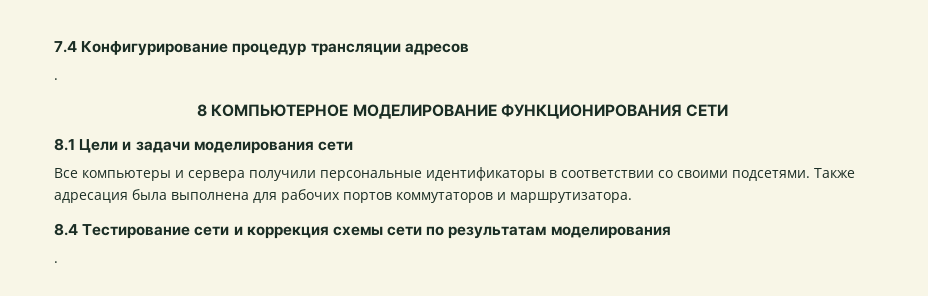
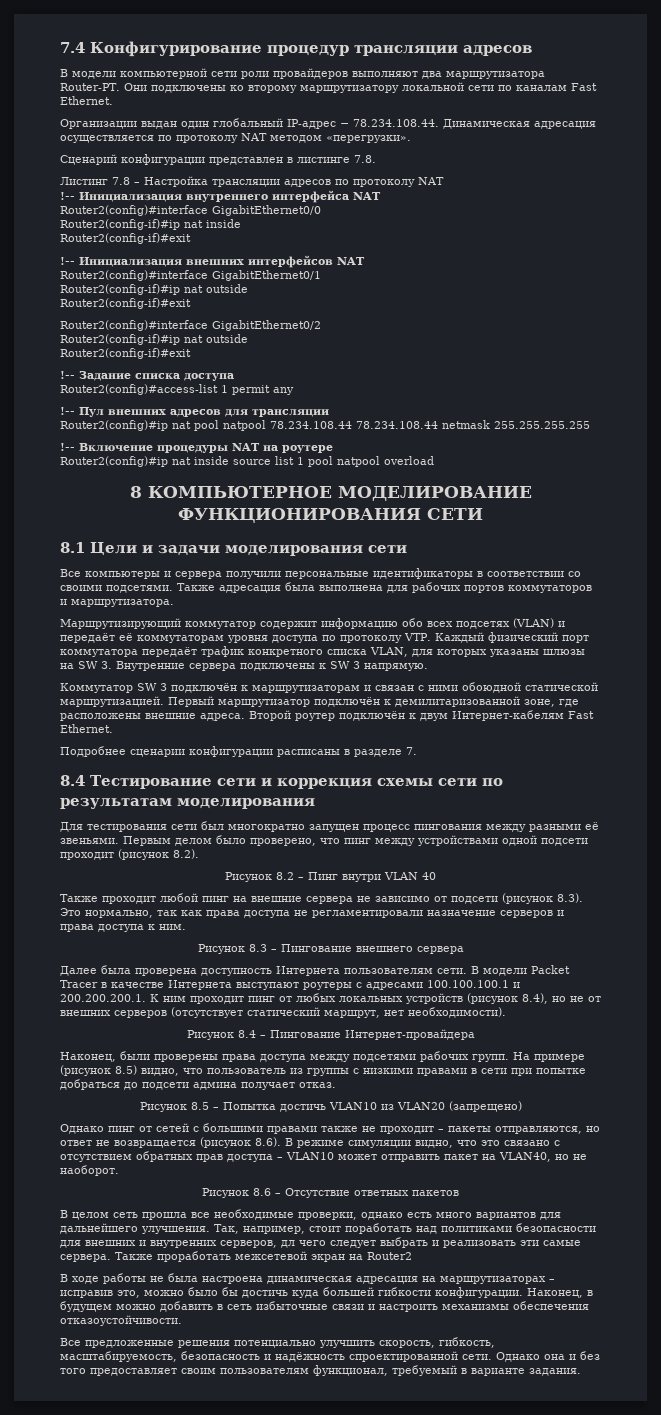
  7.4 Конфигурирование процедур трансляции адресов
- .
+ В модели компьютерной сети роли провайдеров выполняют два маршрутизатора Router-PT. Они подключены ко второму маршрутизатору локальной сети по каналам Fast Ethernet.
+ Организации выдан один глобальный IP-адрес − 78.234.108.44. Динамическая адресация осуществляется по протоколу NAT методом «перегрузки».
+ Сценарий конфигурации представлен в листинге 7.8.
+ Листинг 7.8 – Настройка трансляции адресов по протоколу NAT
+ !-- Инициализация внутреннего интерфейса NAT
+ Router2(config)#interface GigabitEthernet0/0
+ Router2(config-if)#ip nat inside
+ Router2(config-if)#exit
+ !-- Инициализация внешних интерфейсов NAT
+ Router2(config)#interface GigabitEthernet0/1
+ Router2(config-if)#ip nat outside
+ Router2(config-if)#exit
+ Router2(config)#interface GigabitEthernet0/2
+ Router2(config-if)#ip nat outside
+ Router2(config-if)#exit
+ !-- Задание списка доступа
+ Router2(config)#access-list 1 permit any
+ !-- Пул внешних адресов для трансляции
+ Router2(config)#ip nat pool natpool 78.234.108.44 78.234.108.44 netmask 255.255.255.255
+ !-- Включение процедуры NAT на роутере
+ Router2(config)#ip nat inside source list 1 pool natpool overload
+ Маршрутизирующий коммутатор содержит информацию обо всех подсетях (VLAN) и передаёт её коммутаторам уровня доступа по протоколу VTP. Каждый физический порт коммутатора передаёт трафик конкретного списка VLAN, для которых указаны шлюзы на SW 3. Внутренние сервера подключены к SW 3 напрямую.
+ Коммутатор SW 3 подключён к маршрутизаторам и связан с ними обоюдной статической маршрутизацией. Первый маршрутизатор подключён к демилитаризованной зоне, где расположены внешние адреса. Второй роутер подключён к двум Интернет-кабелям Fast Ethernet.
+ Подробнее сценарии конфигурации расписаны в разделе 7.
  8.4 Тестирование сети и коррекция схемы сети по результатам моделирования
- .
+ Для тестирования сети был многократно запущен процесс пингования между разными её звеньями. Первым делом было проверено, что пинг между устройствами одной подсети проходит (рисунок 8.2).
+ Рисунок 8.2 – Пинг внутри VLAN 40
+ Также проходит любой пинг на внешние сервера не зависимо от подсети (рисунок 8.3). Это нормально, так как права доступа не регламентировали назначение серверов и права доступа к ним.
+ Рисунок 8.3 – Пингование внешнего сервера
+ Далее была проверена доступность Интернета пользователям сети. В модели Packet Tracer в качестве Интернета выступают роутеры с адресами 100.100.100.1 и 200.200.200.1. К ним проходит пинг от любых локальных устройств (рисунок 8.4), но не от внешних серверов (отсутствует статический маршрут, нет необходимости).
+ Рисунок 8.4 – Пингование Интернет-провайдера
+ Наконец, были проверены права доступа между подсетями рабочих групп. На примере (рисунок 8.5) видно, что пользователь из группы с низкими правами в сети при попытке добраться до подсети админа получает отказ.
+ Рисунок 8.5 – Попытка достичь VLAN10 из VLAN20 (запрещено)
+ Однако пинг от сетей с большими правами также не проходит – пакеты отправляются, но ответ не возвращается (рисунок 8.6). В режиме симуляции видно, что это связано с отсутствием обратных прав доступа – VLAN10 может отправить пакет на VLAN40, но не наоборот.
+ Рисунок 8.6 – Отсутствие ответных пакетов
+ В целом сеть прошла все необходимые проверки, однако есть много вариантов для дальнейшего улучшения. Так, например, стоит поработать над политиками безопасности для внешних и внутренних серверов, дл чего следует выбрать и реализовать эти самые сервера. Также проработать межсетевой экран на Router2
+ В ходе работы не была настроена динамическая адресация на маршрутизаторах – исправив это, можно было бы достичь куда большей гибкости конфигурации. Наконец, в будущем можно добавить в сеть избыточные связи и настроить механизмы обеспечения отказоустойчивости.
+ Все предложенные решения потенциально улучшить скорость, гибкость, масштабируемость, безопасность и надёжность спроектированной сети. Однако она и без того предоставляет своим пользователям функционал, требуемый в варианте задания.

